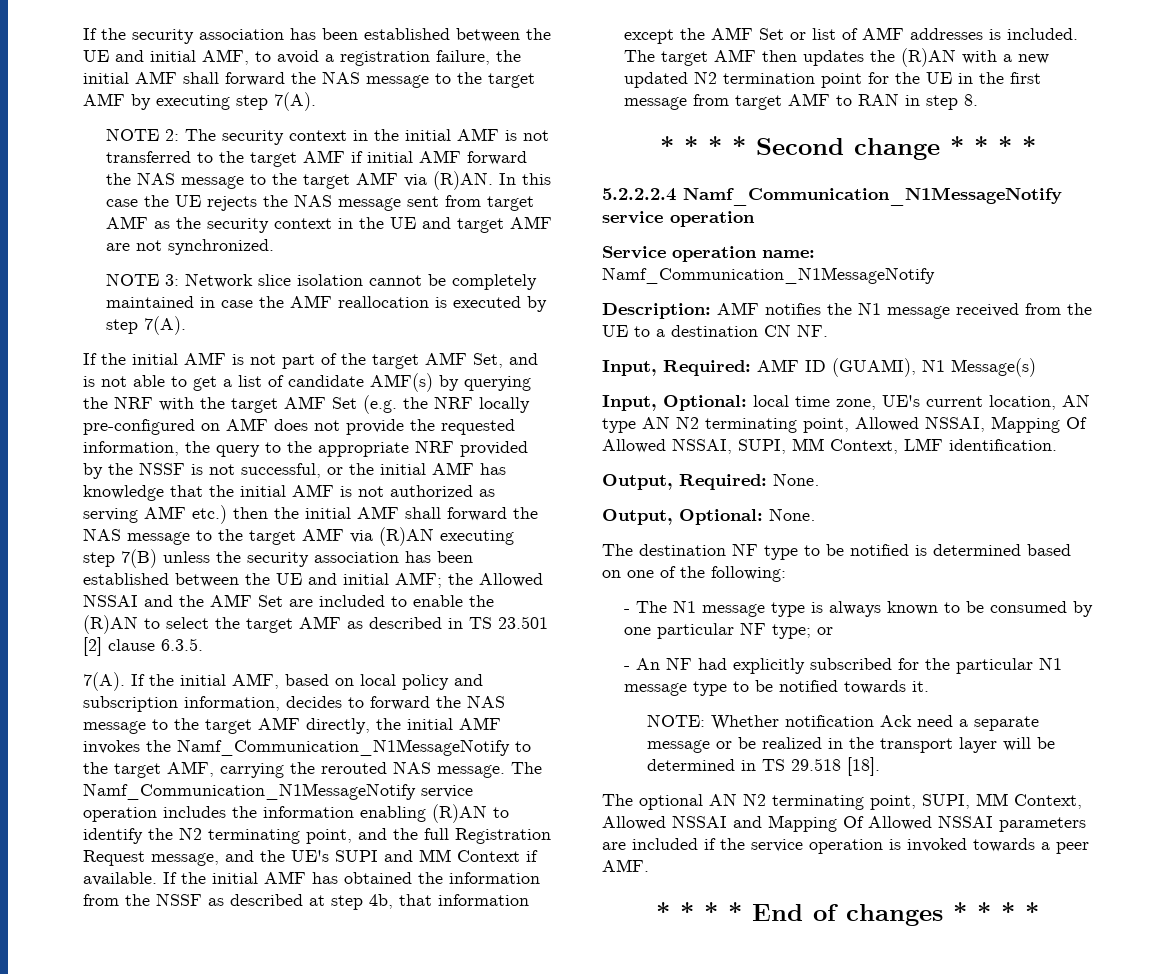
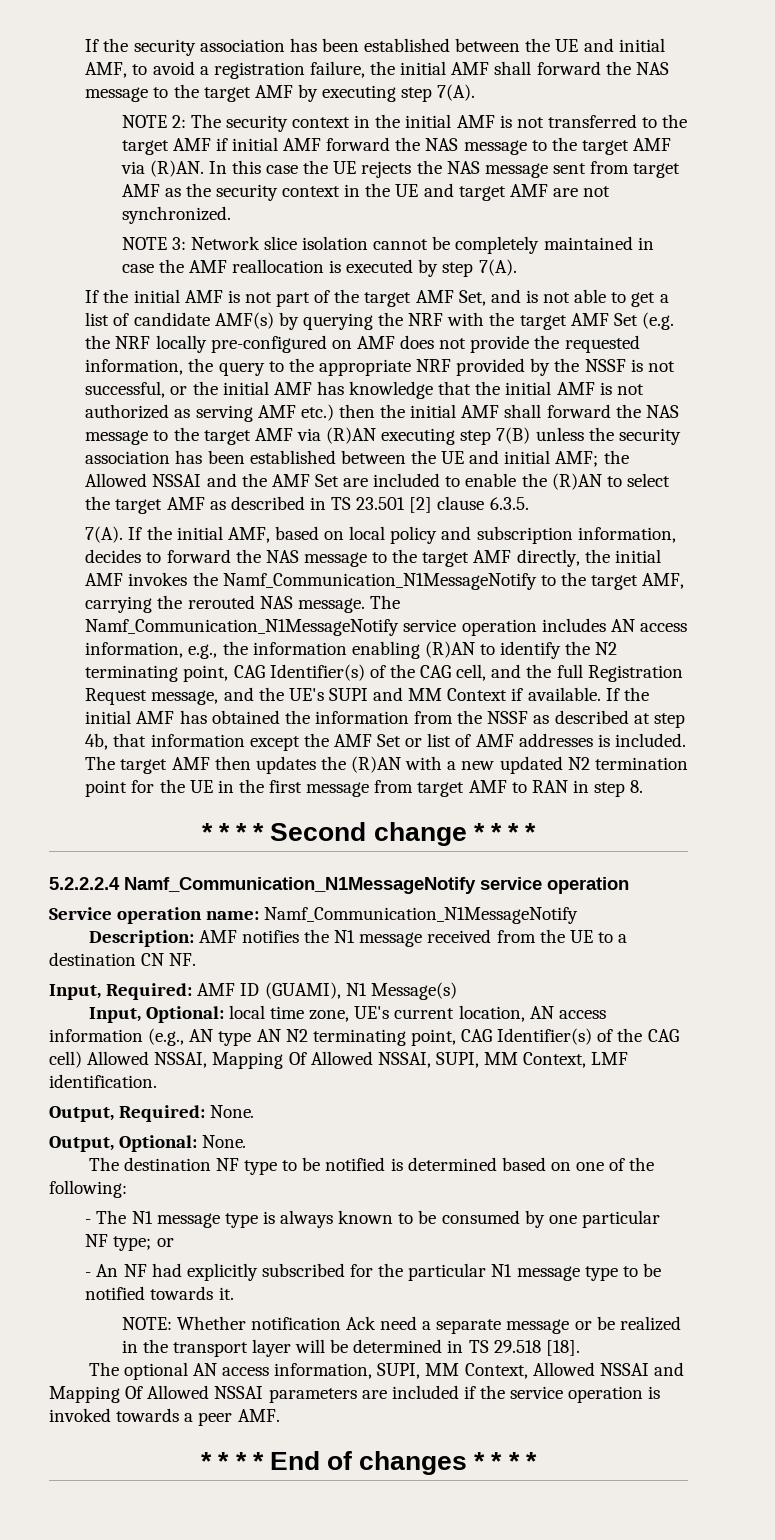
- The Namf_Communication_N1MessageNotify service operation includes the information enabling (R)AN to identify the N2 terminating point, and the full Registration Request message, and the UE's SUPI and MM Context if available.
+ The Namf_Communication_N1MessageNotify service operation includes AN access information, e.g., the information enabling (R)AN to identify the N2 terminating point, CAG Identifier(s) of the CAG cell, and the full Registration Request message, and the UE's SUPI and MM Context if available.
- Input, Optional: local time zone, UE's current location, AN type AN N2 terminating point, Allowed NSSAI, Mapping Of Allowed NSSAI, SUPI, MM Context, LMF identification.
+ Input, Optional: local time zone, UE's current location, AN access information (e.g., AN type AN N2 terminating point, CAG Identifier(s) of the CAG cell) Allowed NSSAI, Mapping Of Allowed NSSAI, SUPI, MM Context, LMF identification.
- The optional AN N2 terminating point, SUPI, MM Context, Allowed NSSAI and Mapping Of Allowed NSSAI parameters are included if the service operation is invoked towards a peer AMF.
+ The optional AN access information, SUPI, MM Context, Allowed NSSAI and Mapping Of Allowed NSSAI parameters are included if the service operation is invoked towards a peer AMF.

